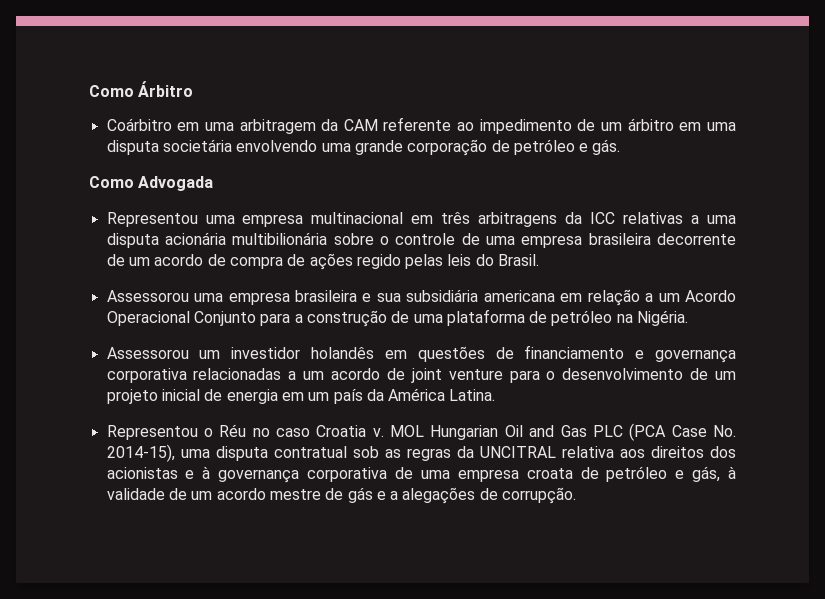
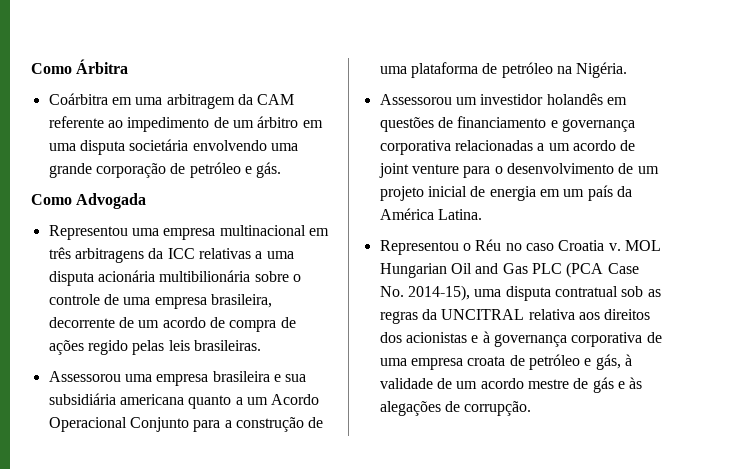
- Como Árbitro
- Coárbitro em uma arbitragem da CAM referente ao impedimento de um árbitro em uma disputa societária envolvendo uma grande corporação de petróleo e gás.
+ Como Árbitra
+ Coárbitra em uma arbitragem da CAM referente ao impedimento de um árbitro em uma disputa societária envolvendo uma grande corporação de petróleo e gás.
- Representou uma empresa multinacional em três arbitragens da ICC relativas a uma disputa acionária multibilionária sobre o controle de uma empresa brasileira decorrente de um acordo de compra de ações regido pelas leis do Brasil.
+ Representou uma empresa multinacional em três arbitragens da ICC relativas a uma disputa acionária multibilionária sobre o controle de uma empresa brasileira, decorrente de um acordo de compra de ações regido pelas leis brasileiras.
- Assessorou uma empresa brasileira e sua subsidiária americana em relação a um Acordo Operacional Conjunto para a construção de uma plataforma de petróleo na Nigéria.
+ Assessorou uma empresa brasileira e sua subsidiária americana quanto a um Acordo Operacional Conjunto para a construção de uma plataforma de petróleo na Nigéria.
- MOL Hungarian Oil and Gas PLC (PCA Case No. 2014-15), uma disputa contratual sob as regras da UNCITRAL relativa aos direitos dos acionistas e à governança corporativa de uma empresa croata de petróleo e gás, à validade de um acordo mestre de gás e a alegações de corrupção.
+ MOL Hungarian Oil and Gas PLC (PCA Case No. 2014-15), uma disputa contratual sob as regras da UNCITRAL relativa aos direitos dos acionistas e à governança corporativa de uma empresa croata de petróleo e gás, à validade de um acordo mestre de gás e às alegações de corrupção.

